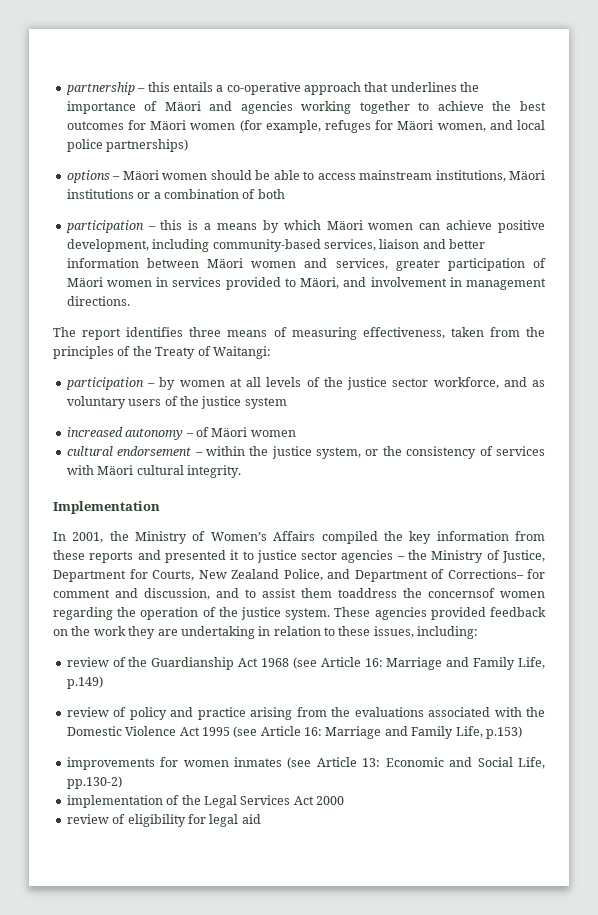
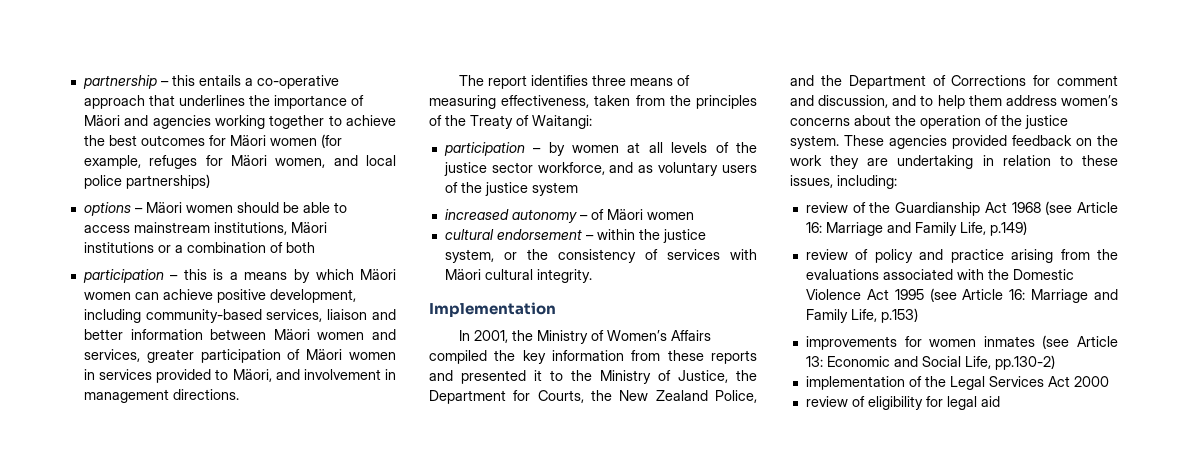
- In 2001, the Ministry of Women’s Affairs compiled the key information from these reports and presented it to justice sector agencies – the Ministry of Justice, Department for Courts, New Zealand Police, and Department of Corrections– for comment and discussion, and to assist them toaddress the concernsof women regarding the operation of the justice system.
+ In 2001, the Ministry of Women’s Affairs compiled the key information from these reports and presented it to the Ministry of Justice, the Department for Courts, the New Zealand Police, and the Department of Corrections for comment and discussion, and to help them address women’s concerns about the operation of the justice system.

